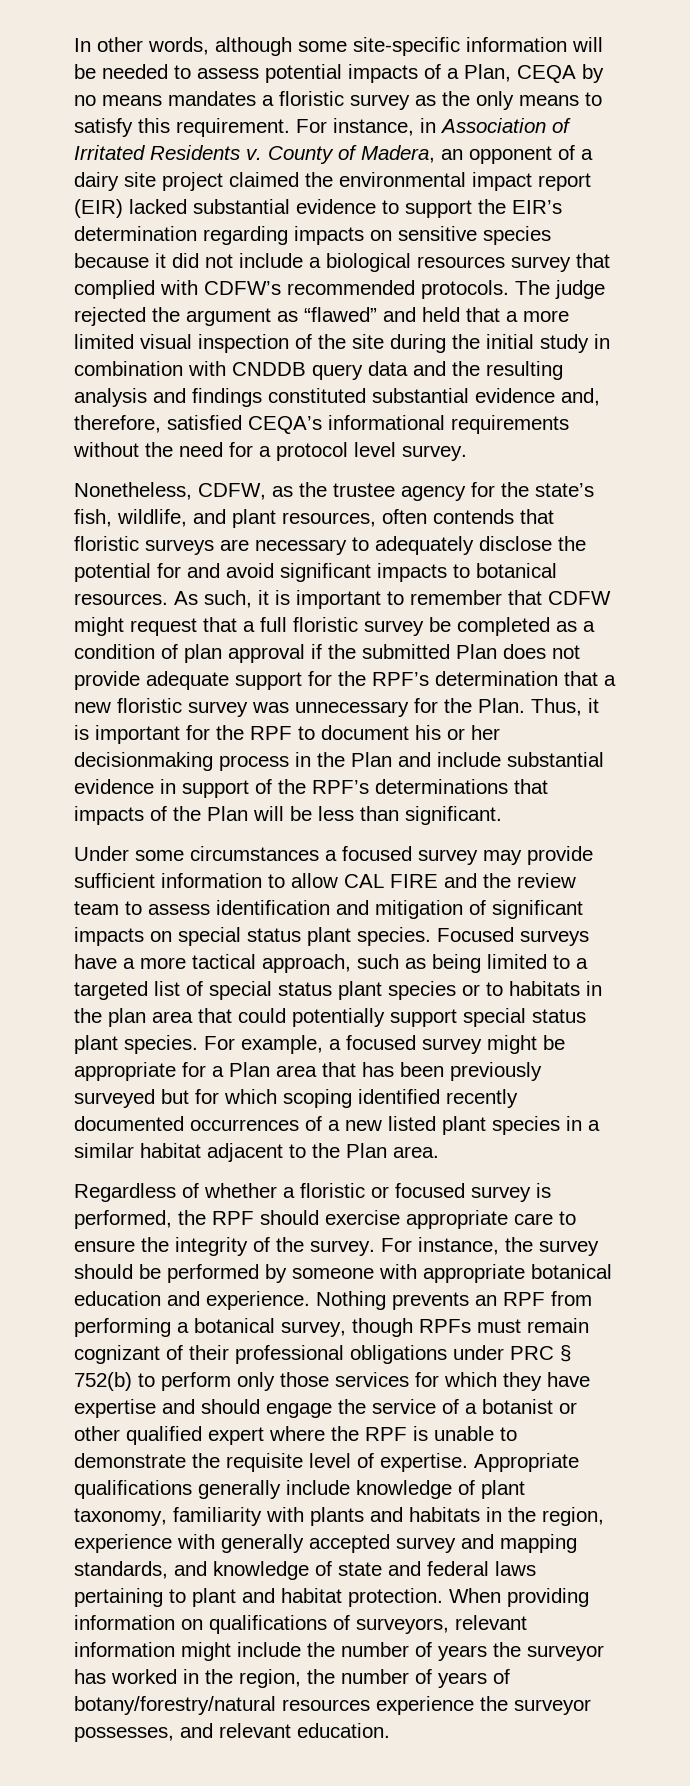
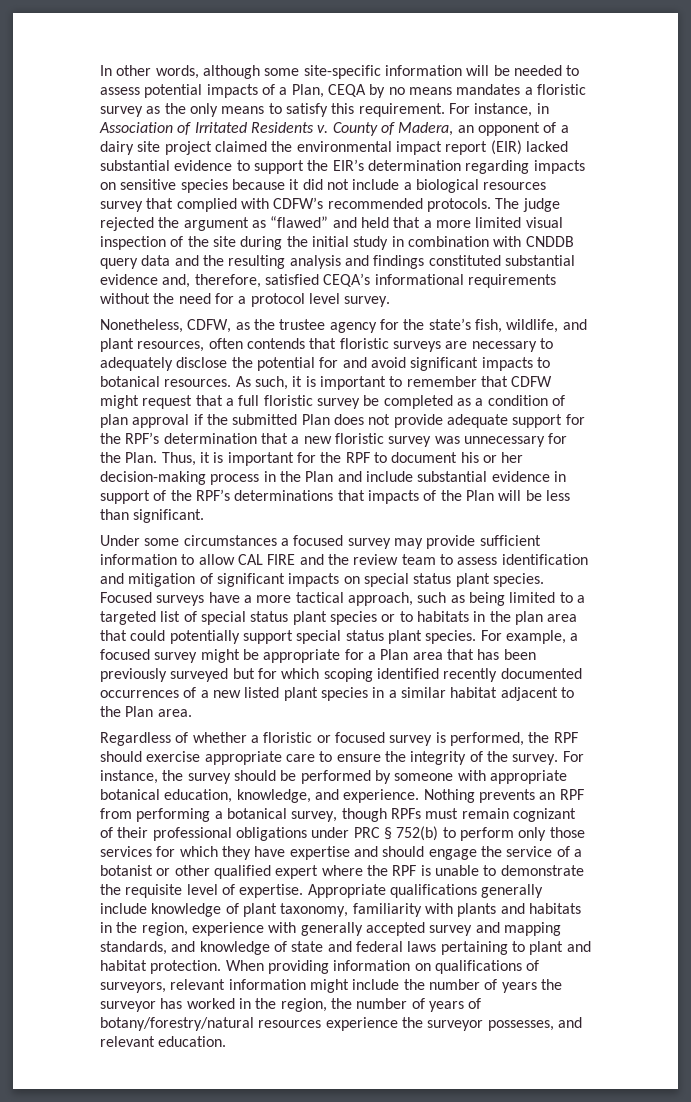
- Thus, it is important for the RPF to document his or her decisionmaking process in the Plan and include substantial evidence in support of the RPF’s determinations that impacts of the Plan will be less than significant.
+ Thus, it is important for the RPF to document his or her decision-making process in the Plan and include substantial evidence in support of the RPF’s determinations that impacts of the Plan will be less than significant.
- For instance, the survey should be performed by someone with appropriate botanical education and experience.
+ For instance, the survey should be performed by someone with appropriate botanical education, knowledge, and experience.

